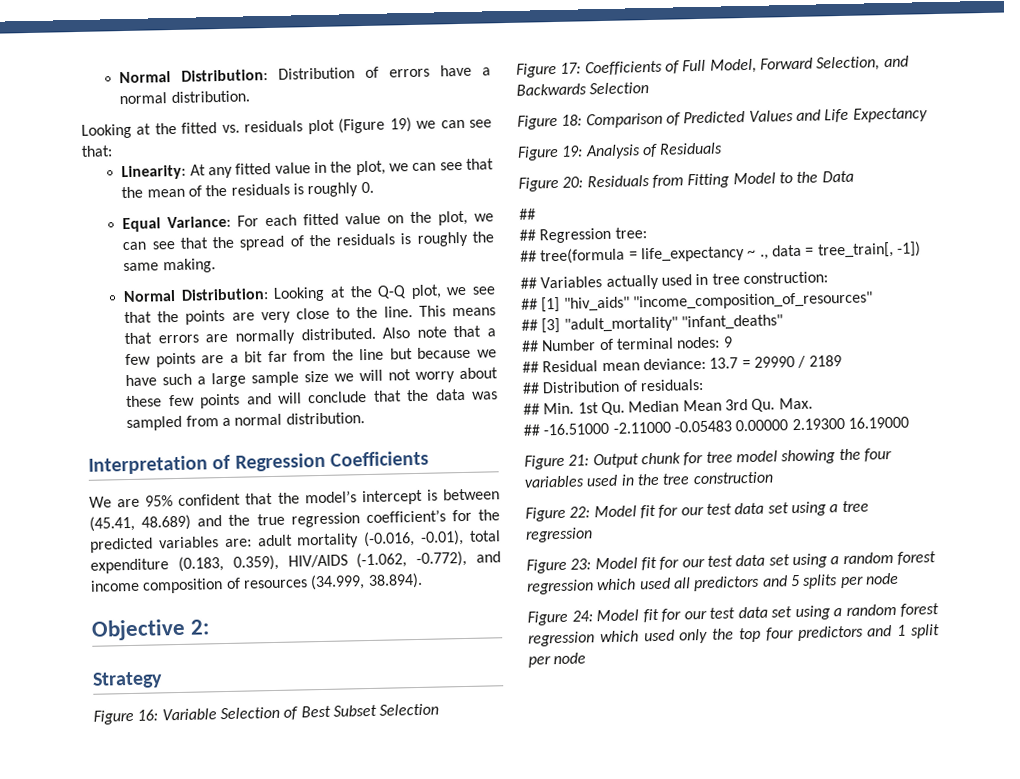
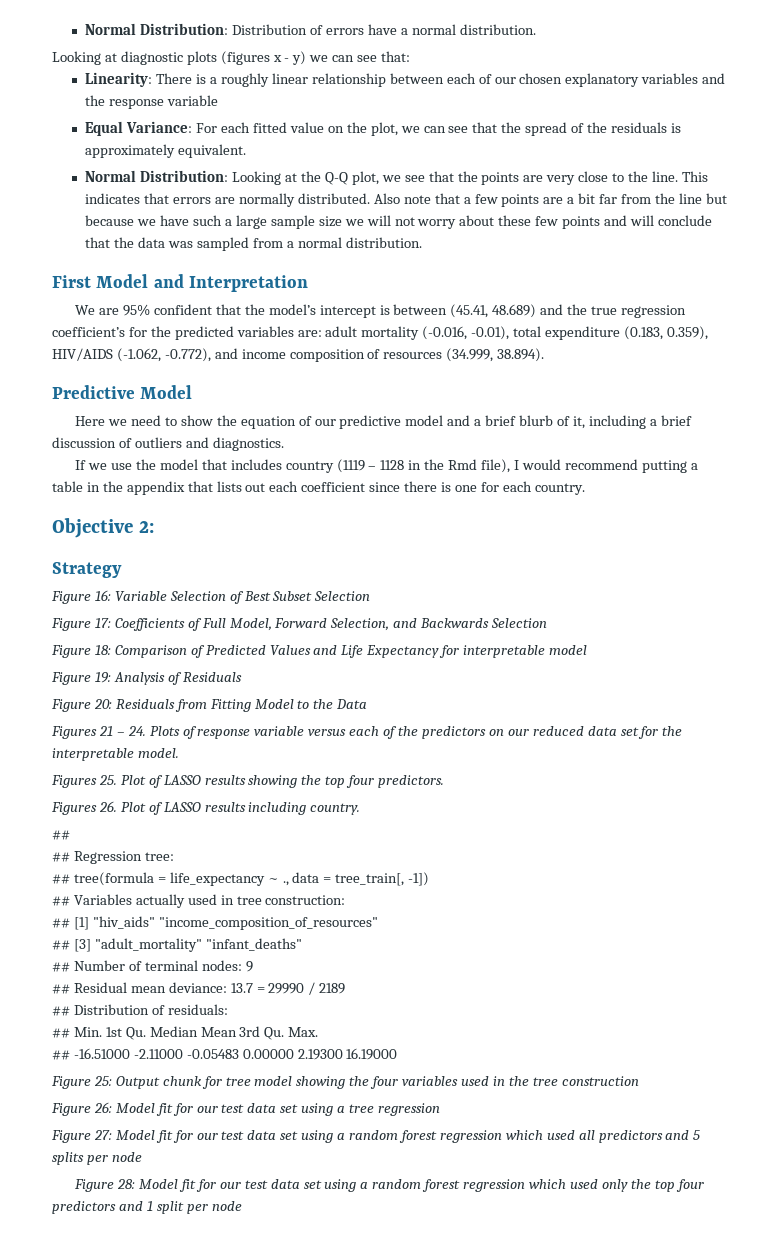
- Looking at the fitted vs. residuals plot (Figure 19) we can see that:
+ Looking at diagnostic plots (figures x - y) we can see that:
- Linearity: At any fitted value in the plot, we can see that the mean of the residuals is roughly 0.
+ Linearity: There is a roughly linear relationship between each of our chosen explanatory variables and the response variable
- Equal Variance: For each fitted value on the plot, we can see that the spread of the residuals is roughly the same making.
+ Equal Variance: For each fitted value on the plot, we can see that the spread of the residuals is approximately equivalent.
- This means that errors are normally distributed.
+ This indicates that errors are normally distributed.
- Interpretation of Regression Coefficients
+ First Model and Interpretation
+ Predictive Model
+ Here we need to show the equation of our predictive model and a brief blurb of it, including a brief discussion of outliers and diagnostics.
+ If we use the model that includes country (1119 – 1128 in the Rmd file), I would recommend putting a table in the appendix that lists out each coefficient since there is one for each country.
- Figure 18: Comparison of Predicted Values and Life Expectancy
+ Figure 18: Comparison of Predicted Values and Life Expectancy for interpretable model
+ Figures 21 – 24. Plots of response variable versus each of the predictors on our reduced data set for the interpretable model.
+ Figures 25. Plot of LASSO results showing the top four predictors.
+ Figures 26. Plot of LASSO results including country.
- Figure 21: Output chunk for tree model showing the four variables used in the tree construction
+ Figure 25: Output chunk for tree model showing the four variables used in the tree construction
- Figure 22: Model fit for our test data set using a tree regression
+ Figure 26: Model fit for our test data set using a tree regression
- Figure 23: Model fit for our test data set using a random forest regression which used all predictors and 5 splits per node
+ Figure 27: Model fit for our test data set using a random forest regression which used all predictors and 5 splits per node
- Figure 24: Model fit for our test data set using a random forest regression which used only the top four predictors and 1 split per node
+ Figure 28: Model fit for our test data set using a random forest regression which used only the top four predictors and 1 split per node

